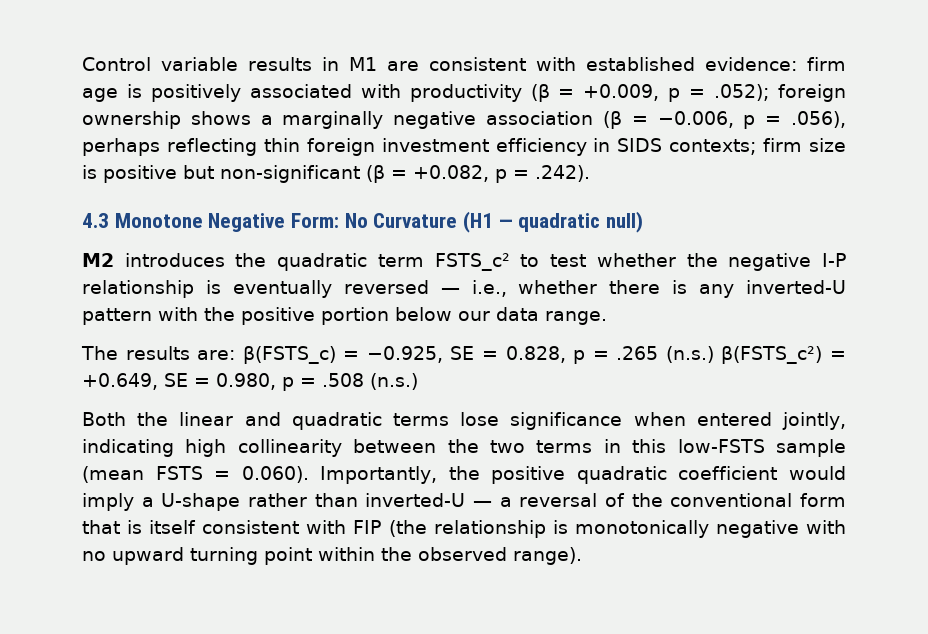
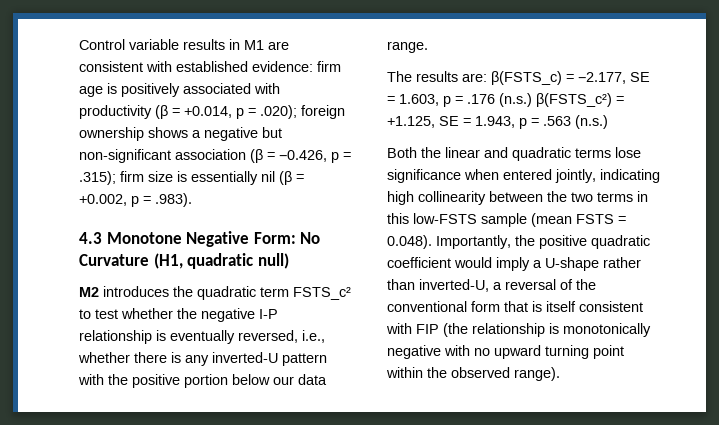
- Control variable results in M1 are consistent with established evidence: firm age is positively associated with productivity (β = +0.009, p = .052); foreign ownership shows a marginally negative association (β = −0.006, p = .056), perhaps reflecting thin foreign investment efficiency in SIDS contexts; firm size is positive but non-significant (β = +0.082, p = .242).
+ Control variable results in M1 are consistent with established evidence: firm age is positively associated with productivity (β = +0.014, p = .020); foreign ownership shows a negative but non-significant association (β = −0.426, p = .315); firm size is essentially nil (β = +0.002, p = .983).
- 4.3 Monotone Negative Form: No Curvature (H1 — quadratic null)
+ 4.3 Monotone Negative Form: No Curvature (H1, quadratic null)
- M2 introduces the quadratic term FSTS_c² to test whether the negative I-P relationship is eventually reversed — i.e., whether there is any inverted-U pattern with the positive portion below our data range.
+ M2 introduces the quadratic term FSTS_c² to test whether the negative I-P relationship is eventually reversed, i.e., whether there is any inverted-U pattern with the positive portion below our data range.
- The results are: β(FSTS_c) = −0.925, SE = 0.828, p = .265 (n.s.) β(FSTS_c²) = +0.649, SE = 0.980, p = .508 (n.s.)
+ The results are: β(FSTS_c) = −2.177, SE = 1.603, p = .176 (n.s.) β(FSTS_c²) = +1.125, SE = 1.943, p = .563 (n.s.)
- Both the linear and quadratic terms lose significance when entered jointly, indicating high collinearity between the two terms in this low-FSTS sample (mean FSTS = 0.060). Importantly, the positive quadratic coefficient would imply a U-shape rather than inverted-U — a reversal of the conventional form that is itself consistent with FIP (the relationship is monotonically negative with no upward turning point within the observed range).
+ Both the linear and quadratic terms lose significance when entered jointly, indicating high collinearity between the two terms in this low-FSTS sample (mean FSTS = 0.048). Importantly, the positive quadratic coefficient would imply a U-shape rather than inverted-U, a reversal of the conventional form that is itself consistent with FIP (the relationship is monotonically negative with no upward turning point within the observed range).

